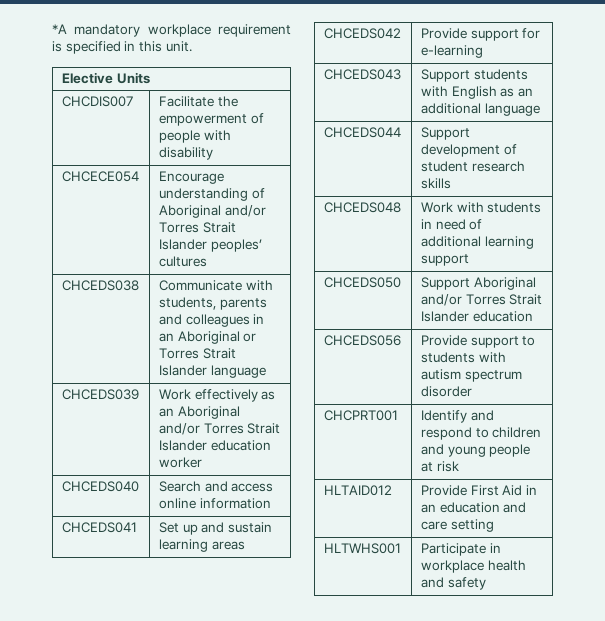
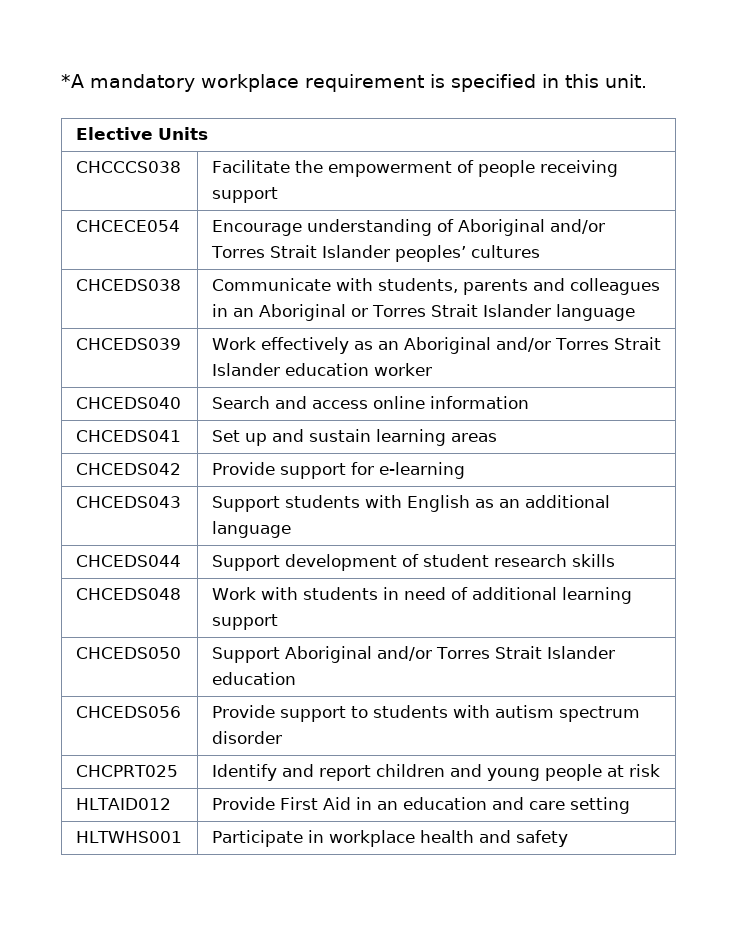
- CHCDIS007 | Facilitate the empowerment of people with disability
+ CHCCCS038 | Facilitate the empowerment of people receiving support
- CHCPRT001 | Identify and respond to children and young people at risk
+ CHCPRT025 | Identify and report children and young people at risk

